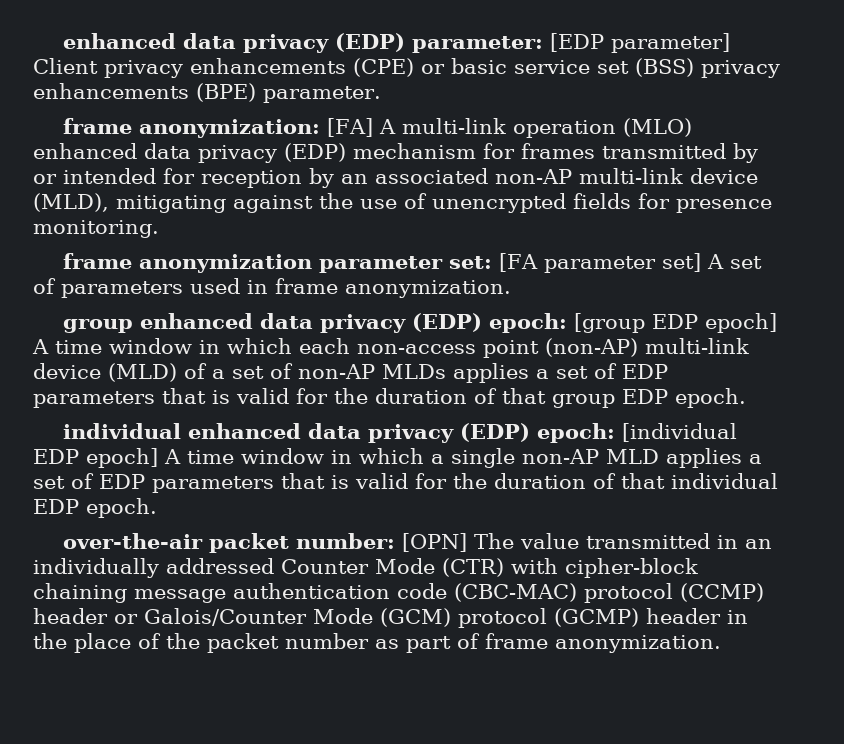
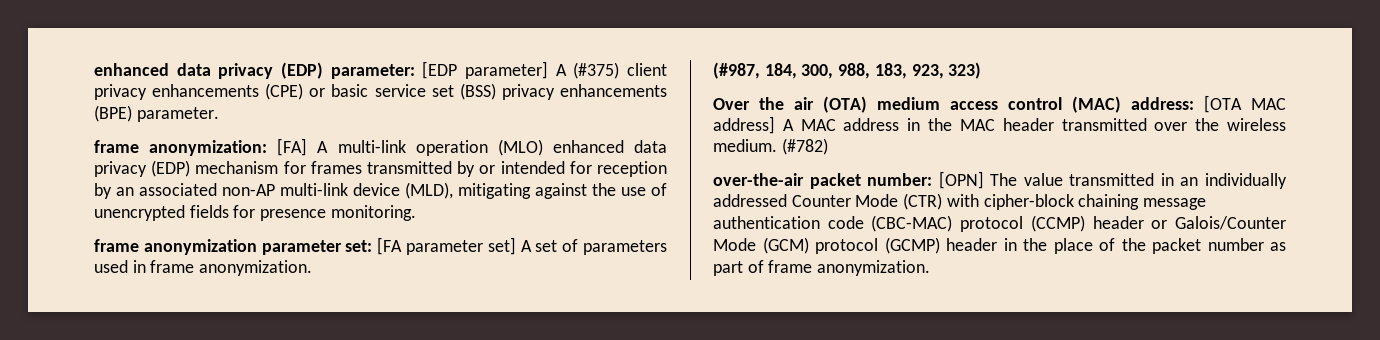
- enhanced data privacy (EDP) parameter: [EDP parameter] Client privacy enhancements (CPE) or basic service set (BSS) privacy enhancements (BPE) parameter.
+ enhanced data privacy (EDP) parameter: [EDP parameter] A (#375) client privacy enhancements (CPE) or basic service set (BSS) privacy enhancements (BPE) parameter.
- group enhanced data privacy (EDP) epoch: [group EDP epoch] A time window in which each non-access point (non-AP) multi-link device (MLD) of a set of non-AP MLDs applies a set of EDP parameters that is valid for the duration of that group EDP epoch.
- individual enhanced data privacy (EDP) epoch: [individual EDP epoch] A time window in which a single non-AP MLD applies a set of EDP parameters that is valid for the duration of that individual EDP epoch.
+ (#987, 184, 300, 988, 183, 923, 323)
+ Over the air (OTA) medium access control (MAC) address: [OTA MAC address] A MAC address in the MAC header transmitted over the wireless medium. (#782)

